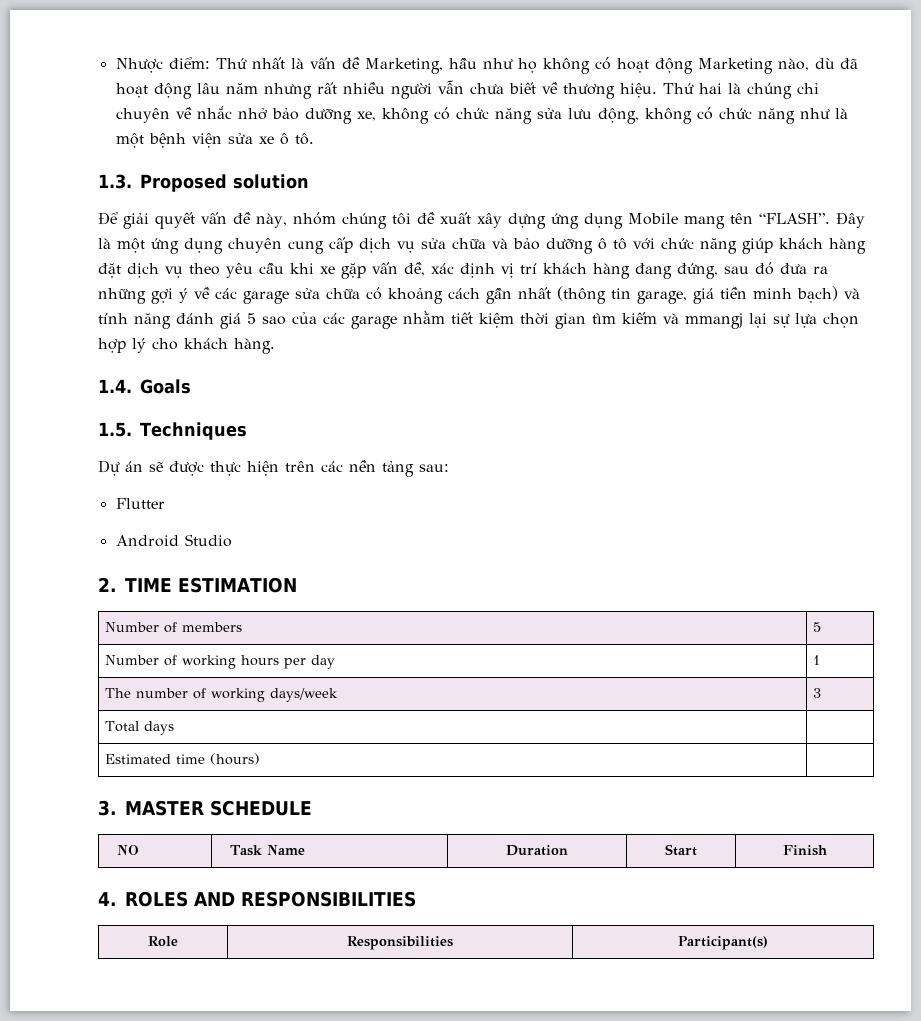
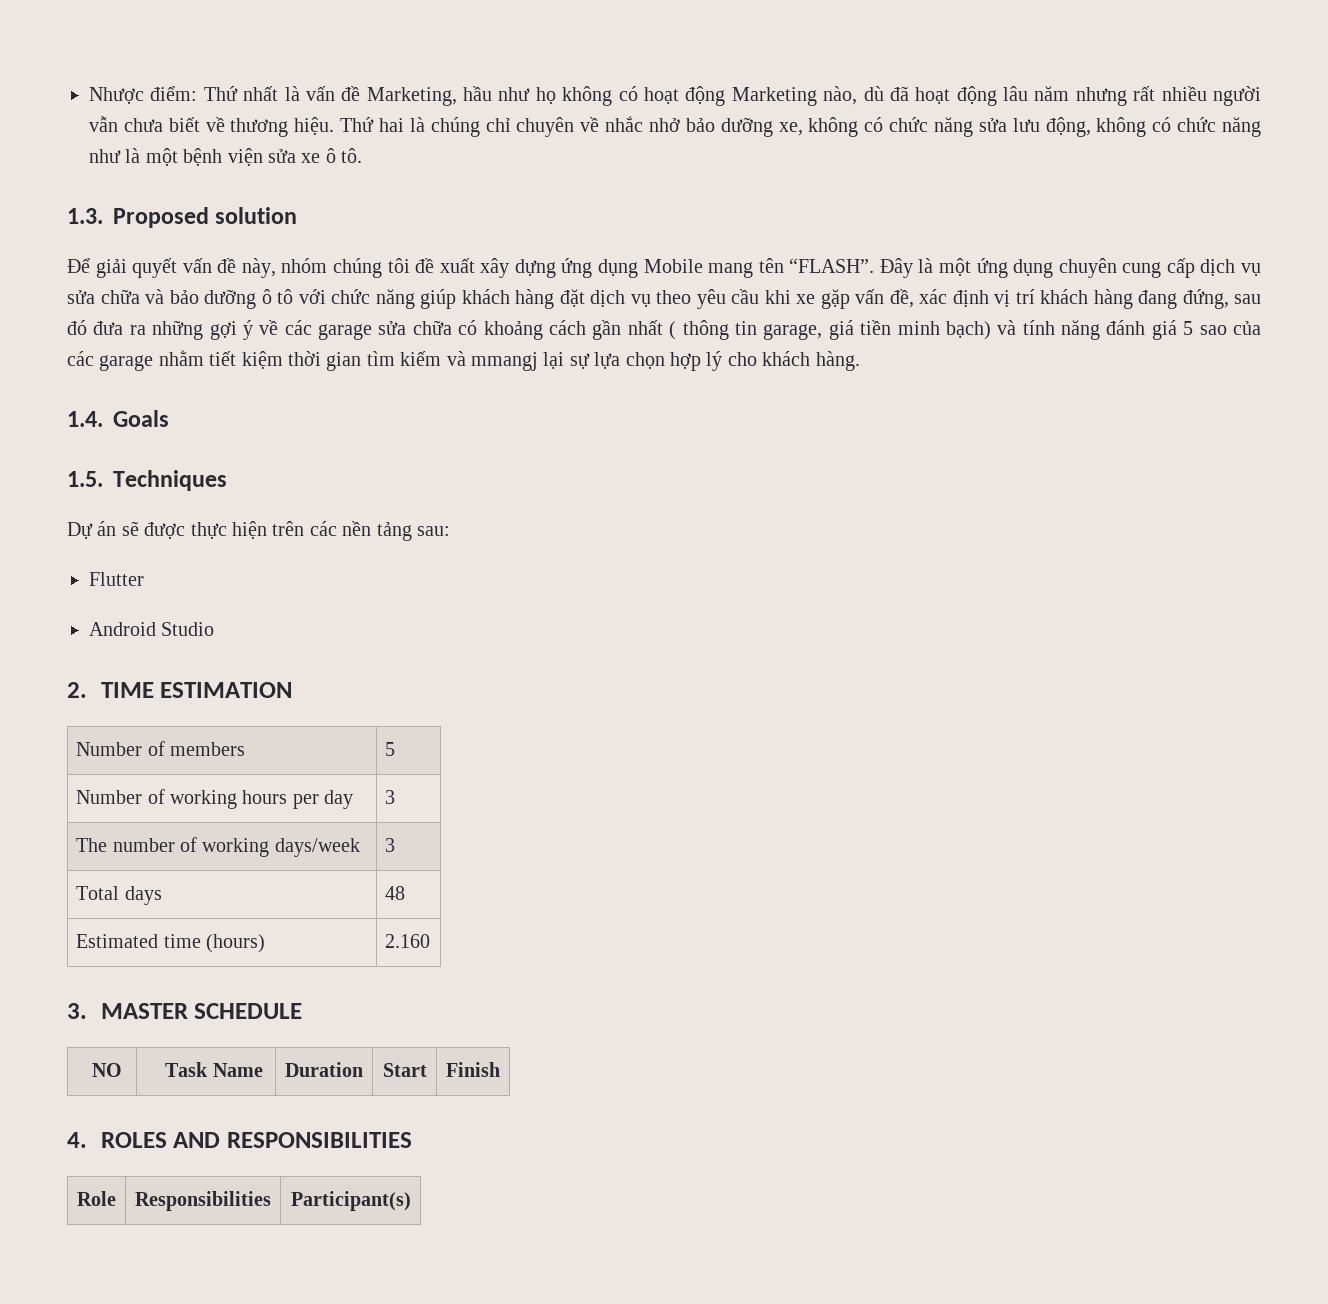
- Đây là một ứng dụng chuyên cung cấp dịch vụ sửa chữa và bảo dưỡng ô tô với chức năng giúp khách hàng đặt dịch vụ theo yêu cầu khi xe gặp vấn đề, xác định vị trí khách hàng đang đứng, sau đó đưa ra những gợi ý về các garage sửa chữa có khoảng cách gần nhất (thông tin garage, giá tiền minh bạch) và tính năng đánh giá 5 sao của các garage nhằm tiết kiệm thời gian tìm kiếm và mmangj lại sự lựa chọn hợp lý cho khách hàng.
+ Đây là một ứng dụng chuyên cung cấp dịch vụ sửa chữa và bảo dưỡng ô tô với chức năng giúp khách hàng đặt dịch vụ theo yêu cầu khi xe gặp vấn đề, xác định vị trí khách hàng đang đứng, sau đó đưa ra những gợi ý về các garage sửa chữa có khoảng cách gần nhất ( thông tin garage, giá tiền minh bạch) và tính năng đánh giá 5 sao của các garage nhằm tiết kiệm thời gian tìm kiếm và mmangj lại sự lựa chọn hợp lý cho khách hàng.
- Number of working hours per day | 1
+ Number of working hours per day | 3
- Total days |
+ Total days | 48
- Estimated time (hours) |
+ Estimated time (hours) | 2.160

